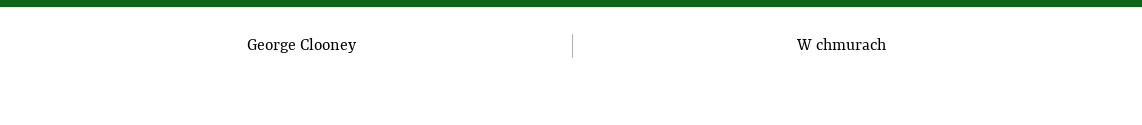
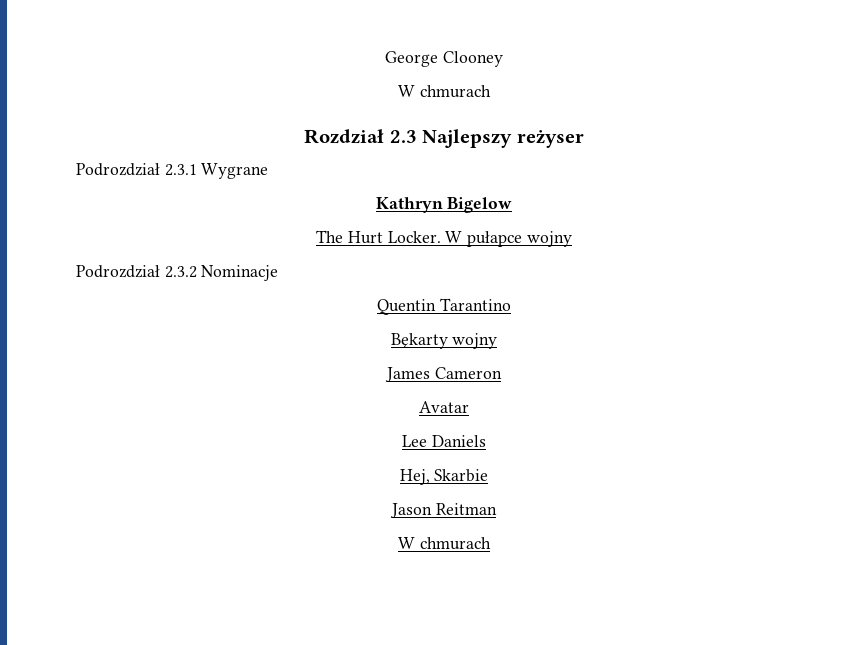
+ Rozdział 2.3 Najlepszy reżyser
+ Podrozdział 2.3.1 Wygrane
+ Kathryn Bigelow
+ The Hurt Locker. W pułapce wojny
+ Podrozdział 2.3.2 Nominacje
+ Quentin Tarantino
+ Bękarty wojny
+ James Cameron
+ Avatar
+ Lee Daniels
+ Hej, Skarbie
+ Jason Reitman
+ W chmurach

